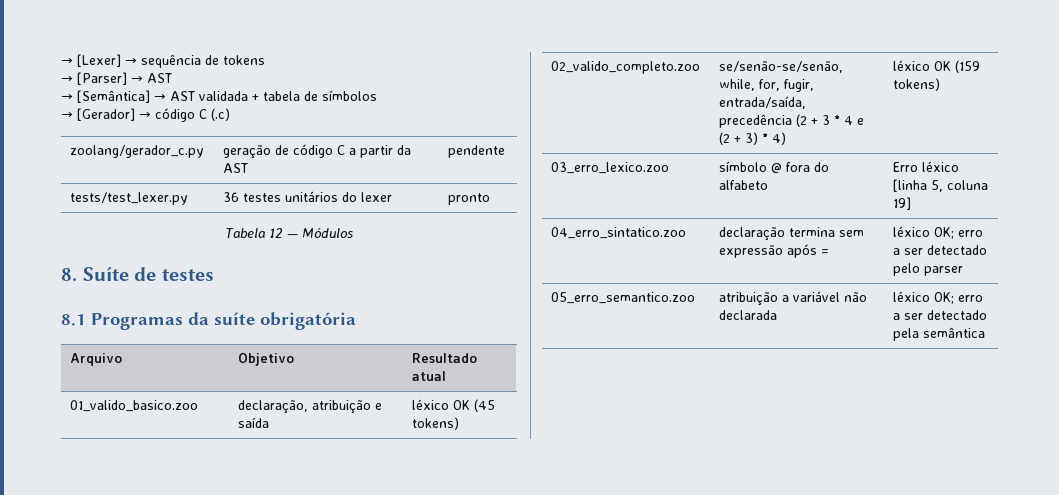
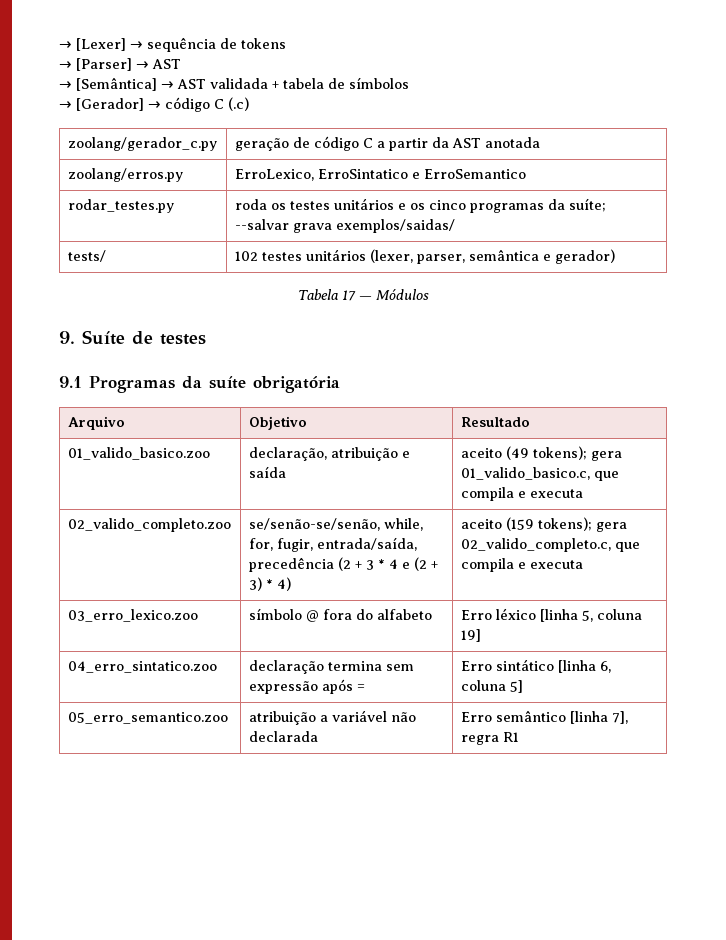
- zoolang/gerador_c.py | geração de código C a partir da AST | pendente
- tests/test_lexer.py | 36 testes unitários do lexer | pronto
+ zoolang/gerador_c.py | geração de código C a partir da AST anotada
+ zoolang/erros.py | ErroLexico, ErroSintatico e ErroSemantico
+ rodar_testes.py | roda os testes unitários e os cinco programas da suíte; --salvar grava exemplos/saidas/
+ tests/ | 102 testes unitários (lexer, parser, semântica e gerador)
- Tabela 12 — Módulos
+ Tabela 17 — Módulos
- 8. Suíte de testes
+ 9. Suíte de testes
- 8.1 Programas da suíte obrigatória
+ 9.1 Programas da suíte obrigatória
- Arquivo | Objetivo | Resultado atual
+ Arquivo | Objetivo | Resultado
- 01_valido_basico.zoo | declaração, atribuição e saída | léxico OK (45 tokens)
+ 01_valido_basico.zoo | declaração, atribuição e saída | aceito (49 tokens); gera 01_valido_basico.c, que compila e executa
- 02_valido_completo.zoo | se/senão-se/senão, while, for, fugir, entrada/saída, precedência (2 + 3 * 4 e (2 + 3) * 4) | léxico OK (159 tokens)
+ 02_valido_completo.zoo | se/senão-se/senão, while, for, fugir, entrada/saída, precedência (2 + 3 * 4 e (2 + 3) * 4) | aceito (159 tokens); gera 02_valido_completo.c, que compila e executa
- 04_erro_sintatico.zoo | declaração termina sem expressão após = | léxico OK; erro a ser detectado pelo parser
+ 04_erro_sintatico.zoo | declaração termina sem expressão após = | Erro sintático [linha 6, coluna 5]
- 05_erro_semantico.zoo | atribuição a variável não declarada | léxico OK; erro a ser detectado pela semântica
+ 05_erro_semantico.zoo | atribuição a variável não declarada | Erro semântico [linha 7], regra R1

